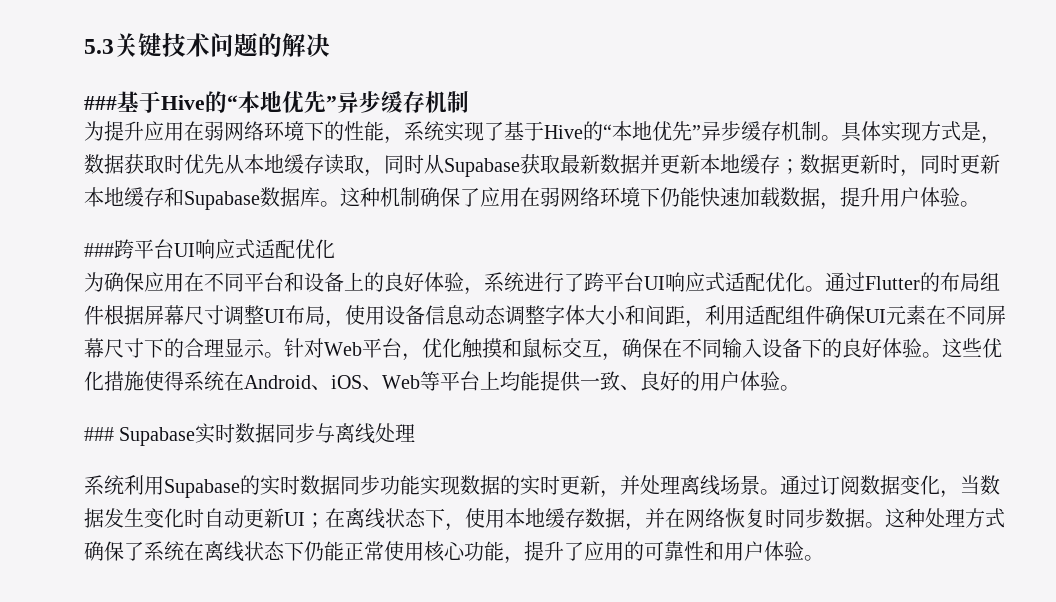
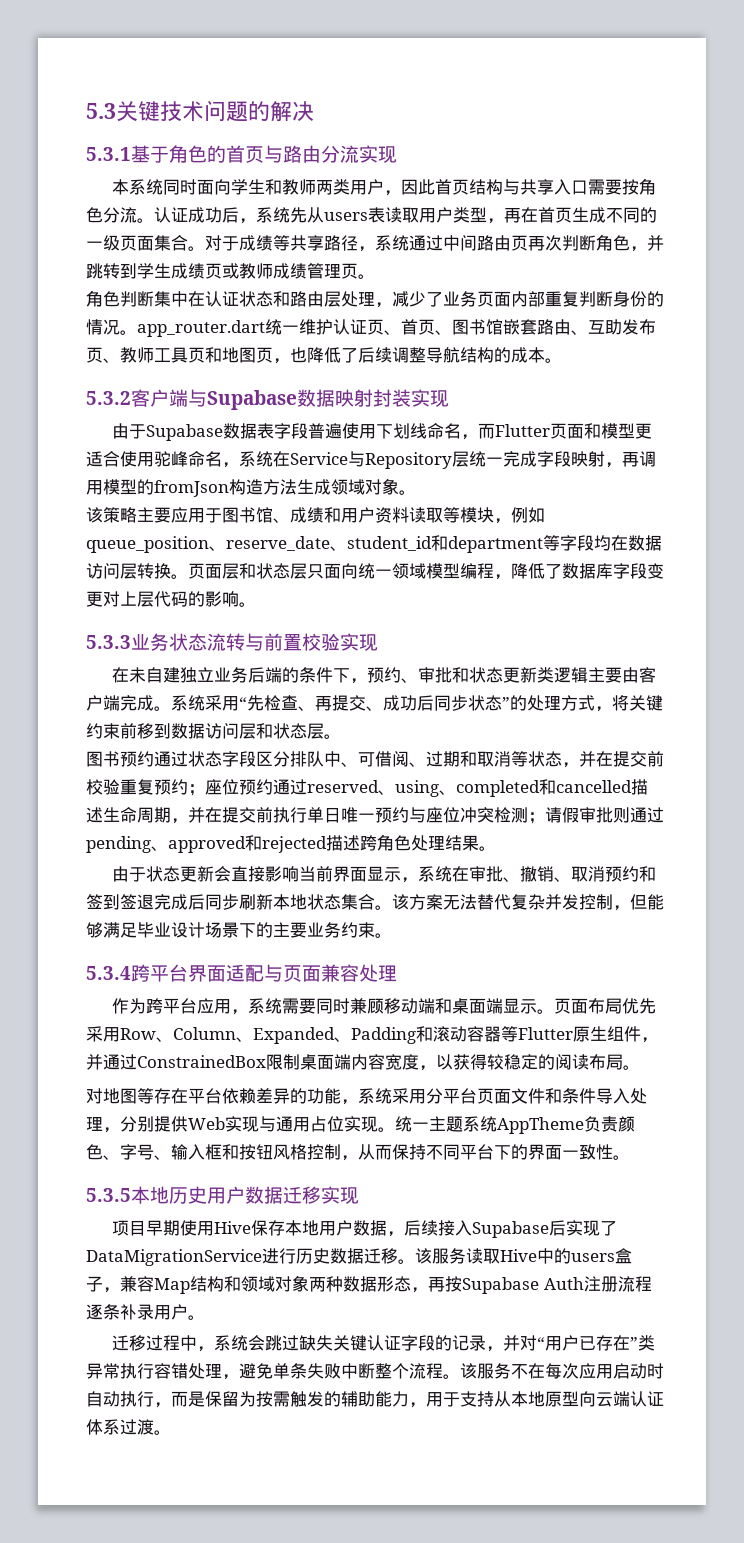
- ###基于Hive的“本地优先”异步缓存机制
- 为提升应用在弱网络环境下的性能，系统实现了基于Hive的“本地优先”异步缓存机制。具体实现方式是，数据获取时优先从本地缓存读取，同时从Supabase获取最新数据并更新本地缓存；数据更新时，同时更新本地缓存和Supabase数据库。这种机制确保了应用在弱网络环境下仍能快速加载数据，提升用户体验。
- ###跨平台UI响应式适配优化
- 为确保应用在不同平台和设备上的良好体验，系统进行了跨平台UI响应式适配优化。通过Flutter的布局组件根据屏幕尺寸调整UI布局，使用设备信息动态调整字体大小和间距，利用适配组件确保UI元素在不同屏幕尺寸下的合理显示。针对Web平台，优化触摸和鼠标交互，确保在不同输入设备下的良好体验。这些优化措施使得系统在Android、iOS、Web等平台上均能提供一致、良好的用户体验。
- ### Supabase实时数据同步与离线处理
- 系统利用Supabase的实时数据同步功能实现数据的实时更新，并处理离线场景。通过订阅数据变化，当数据发生变化时自动更新UI；在离线状态下，使用本地缓存数据，并在网络恢复时同步数据。这种处理方式确保了系统在离线状态下仍能正常使用核心功能，提升了应用的可靠性和用户体验。
+ 5.3.1基于角色的首页与路由分流实现
+ 本系统同时面向学生和教师两类用户，因此首页结构与共享入口需要按角色分流。认证成功后，系统先从users表读取用户类型，再在首页生成不同的一级页面集合。对于成绩等共享路径，系统通过中间路由页再次判断角色，并跳转到学生成绩页或教师成绩管理页。
+ 角色判断集中在认证状态和路由层处理，减少了业务页面内部重复判断身份的情况。app_router.dart统一维护认证页、首页、图书馆嵌套路由、互助发布页、教师工具页和地图页，也降低了后续调整导航结构的成本。
+ 5.3.2客户端与Supabase数据映射封装实现
+ 由于Supabase数据表字段普遍使用下划线命名，而Flutter页面和模型更适合使用驼峰命名，系统在Service与Repository层统一完成字段映射，再调用模型的fromJson构造方法生成领域对象。
+ 该策略主要应用于图书馆、成绩和用户资料读取等模块，例如queue_position、reserve_date、student_id和department等字段均在数据访问层转换。页面层和状态层只面向统一领域模型编程，降低了数据库字段变更对上层代码的影响。
+ 5.3.3业务状态流转与前置校验实现
+ 在未自建独立业务后端的条件下，预约、审批和状态更新类逻辑主要由客户端完成。系统采用“先检查、再提交、成功后同步状态”的处理方式，将关键约束前移到数据访问层和状态层。
+ 图书预约通过状态字段区分排队中、可借阅、过期和取消等状态，并在提交前校验重复预约；座位预约通过reserved、using、completed和cancelled描述生命周期，并在提交前执行单日唯一预约与座位冲突检测；请假审批则通过pending、approved和rejected描述跨角色处理结果。
+ 由于状态更新会直接影响当前界面显示，系统在审批、撤销、取消预约和签到签退完成后同步刷新本地状态集合。该方案无法替代复杂并发控制，但能够满足毕业设计场景下的主要业务约束。
+ 5.3.4跨平台界面适配与页面兼容处理
+ 作为跨平台应用，系统需要同时兼顾移动端和桌面端显示。页面布局优先采用Row、Column、Expanded、Padding和滚动容器等Flutter原生组件，并通过ConstrainedBox限制桌面端内容宽度，以获得较稳定的阅读布局。
+ 对地图等存在平台依赖差异的功能，系统采用分平台页面文件和条件导入处理，分别提供Web实现与通用占位实现。统一主题系统AppTheme负责颜色、字号、输入框和按钮风格控制，从而保持不同平台下的界面一致性。
+ 5.3.5本地历史用户数据迁移实现
+ 项目早期使用Hive保存本地用户数据，后续接入Supabase后实现了DataMigrationService进行历史数据迁移。该服务读取Hive中的users盒子，兼容Map结构和领域对象两种数据形态，再按Supabase Auth注册流程逐条补录用户。
+ 迁移过程中，系统会跳过缺失关键认证字段的记录，并对“用户已存在”类异常执行容错处理，避免单条失败中断整个流程。该服务不在每次应用启动时自动执行，而是保留为按需触发的辅助能力，用于支持从本地原型向云端认证体系过渡。

